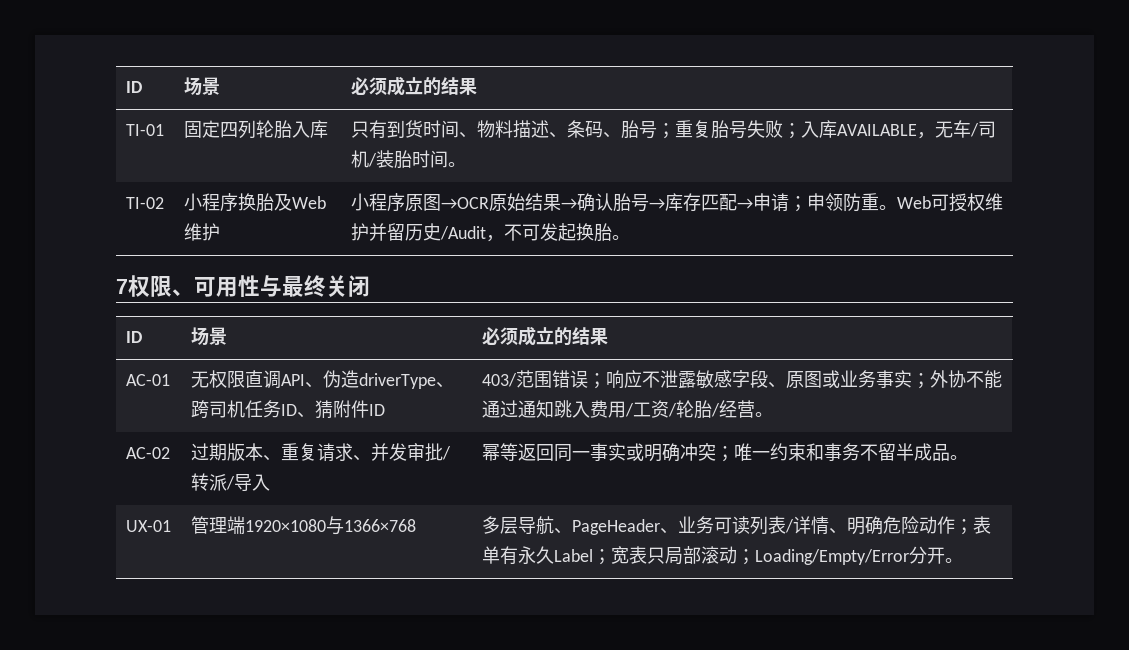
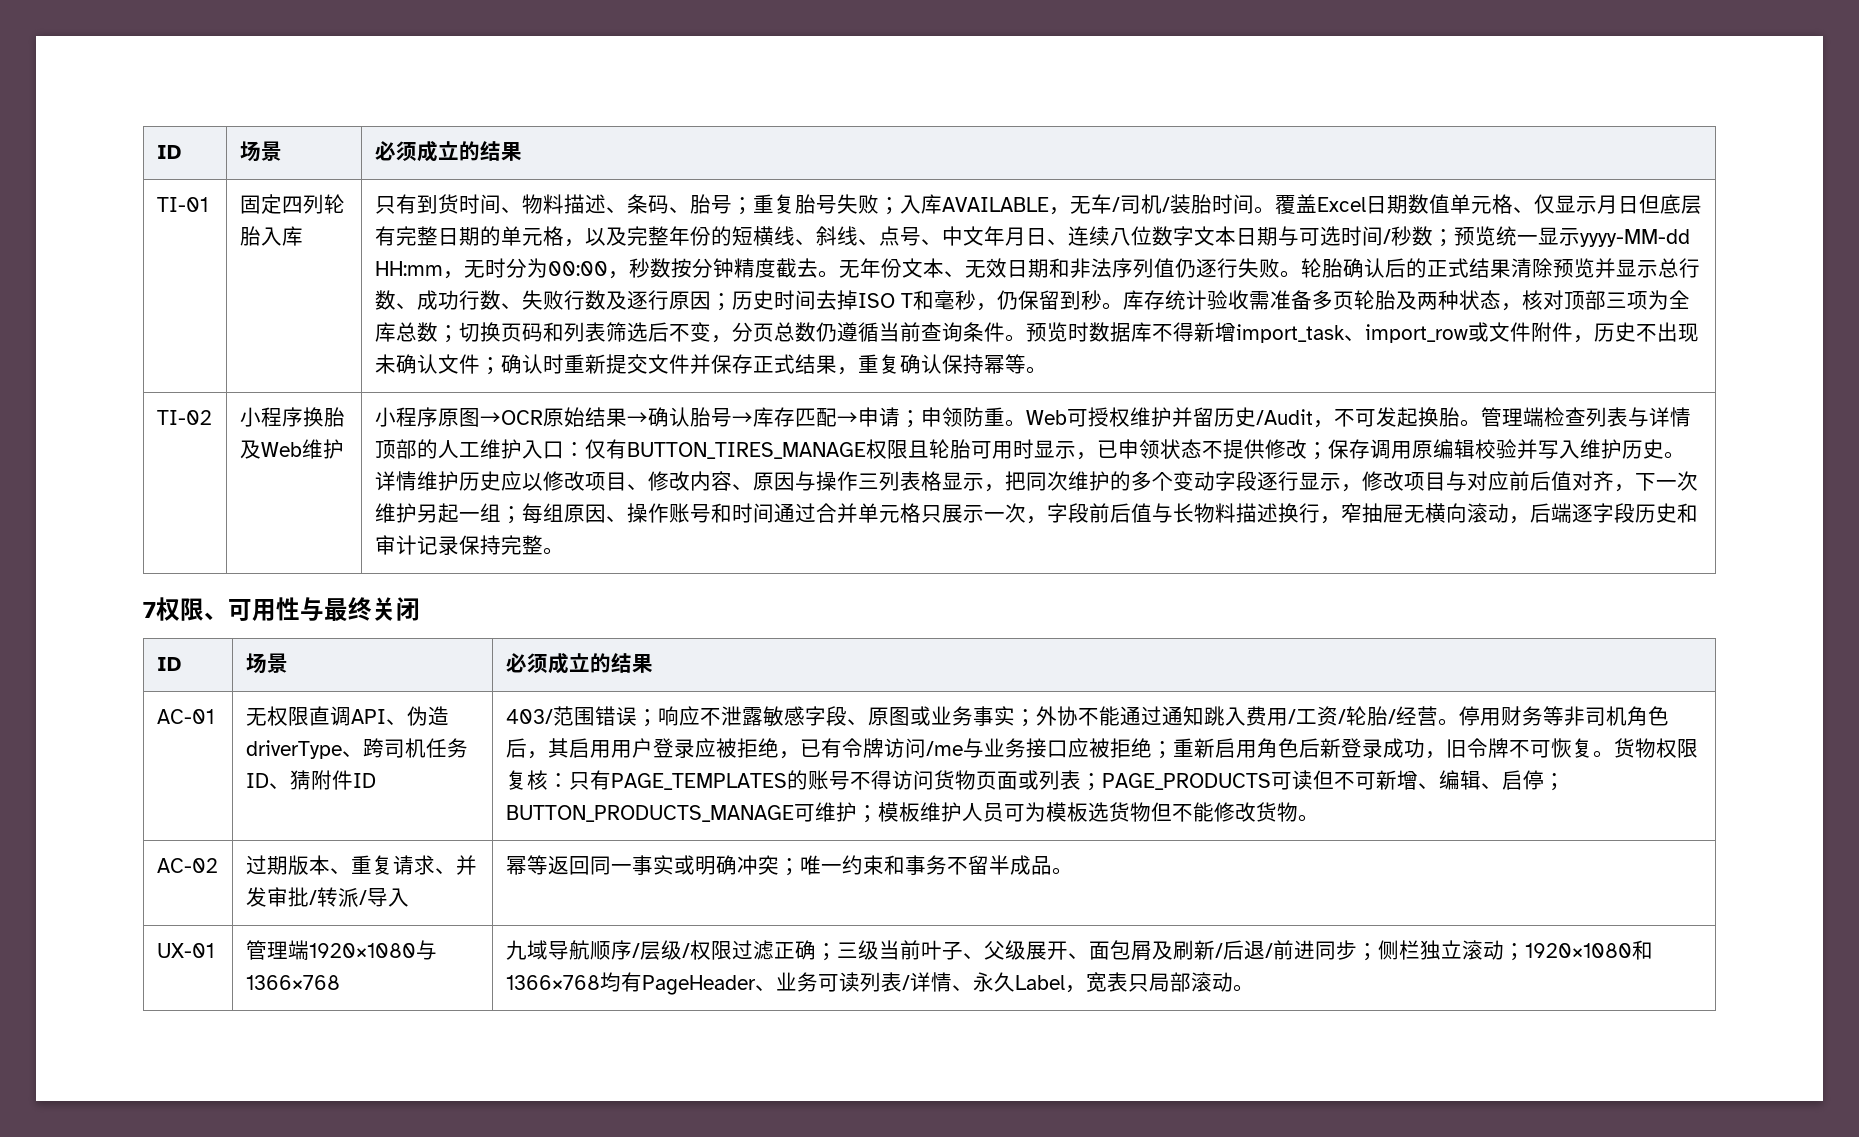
+ 覆盖Excel日期数值单元格、仅显示月日但底层有完整日期的单元格，以及完整年份的短横线、斜线、点号、中文年月日、连续八位数字文本日期与可选时间/秒数；预览统一显示yyyy-MM-dd HH:mm，无时分为00:00，秒数按分钟精度截去。无年份文本、无效日期和非法序列值仍逐行失败。轮胎确认后的正式结果清除预览并显示总行数、成功行数、失败行数及逐行原因；历史时间去掉ISO T和毫秒，仍保留到秒。库存统计验收需准备多页轮胎及两种状态，核对顶部三项为全库总数；切换页码和列表筛选后不变，分页总数仍遵循当前查询条件。预览时数据库不得新增import_task、import_row或文件附件，历史不出现未确认文件；确认时重新提交文件并保存正式结果，重复确认保持幂等。
+ 管理端检查列表与详情顶部的人工维护入口：仅有BUTTON_TIRES_MANAGE权限且轮胎可用时显示，已申领状态不提供修改；保存调用原编辑校验并写入维护历史。详情维护历史应以修改项目、修改内容、原因与操作三列表格显示，把同次维护的多个变动字段逐行显示，修改项目与对应前后值对齐，下一次维护另起一组；每组原因、操作账号和时间通过合并单元格只展示一次，字段前后值与长物料描述换行，窄抽屉无横向滚动，后端逐字段历史和审计记录保持完整。
+ 停用财务等非司机角色后，其启用用户登录应被拒绝，已有令牌访问/me与业务接口应被拒绝；重新启用角色后新登录成功，旧令牌不可恢复。货物权限复核：只有PAGE_TEMPLATES的账号不得访问货物页面或列表；PAGE_PRODUCTS可读但不可新增、编辑、启停；BUTTON_PRODUCTS_MANAGE可维护；模板维护人员可为模板选货物但不能修改货物。
- 多层导航、PageHeader、业务可读列表/详情、明确危险动作；表单有永久Label；宽表只局部滚动；Loading/Empty/Error分开。
+ 九域导航顺序/层级/权限过滤正确；三级当前叶子、父级展开、面包屑及刷新/后退/前进同步；侧栏独立滚动；1920×1080和1366×768均有PageHeader、业务可读列表/详情、永久Label，宽表只局部滚动。

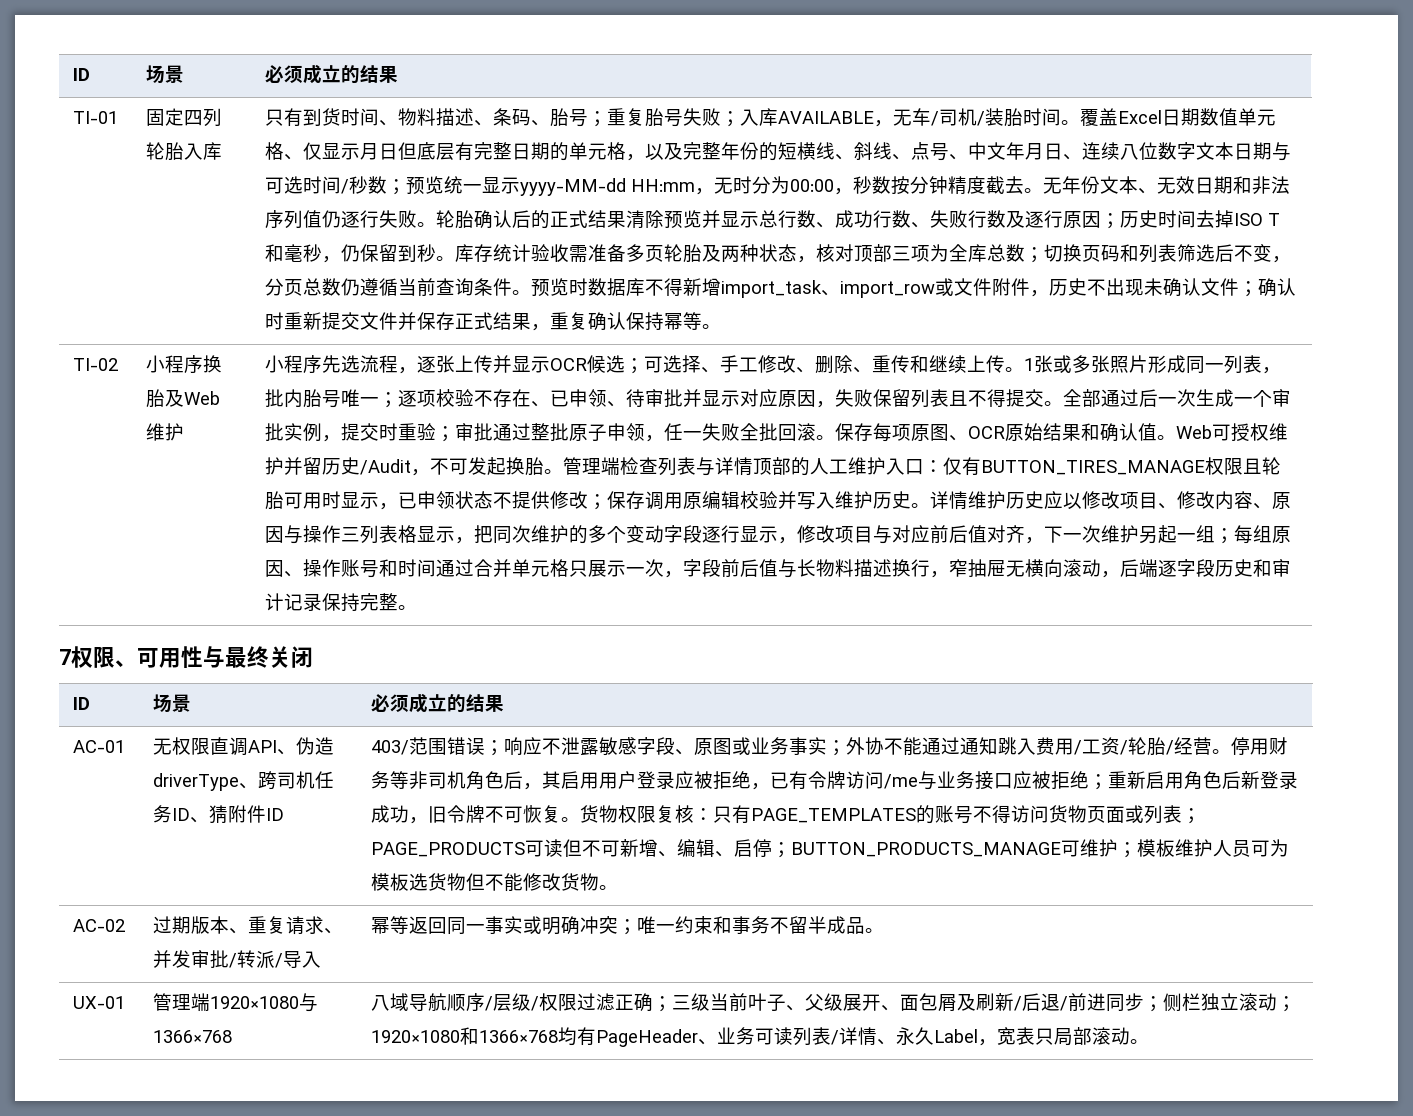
- 小程序原图→OCR原始结果→确认胎号→库存匹配→申请；申领防重。
+ 小程序先选流程，逐张上传并显示OCR候选；可选择、手工修改、删除、重传和继续上传。1张或多张照片形成同一列表，批内胎号唯一；逐项校验不存在、已申领、待审批并显示对应原因，失败保留列表且不得提交。全部通过后一次生成一个审批实例，提交时重验；审批通过整批原子申领，任一失败全批回滚。保存每项原图、OCR原始结果和确认值。
- 九域导航顺序/层级/权限过滤正确；三级当前叶子、父级展开、面包屑及刷新/后退/前进同步；侧栏独立滚动；1920×1080和1366×768均有PageHeader、业务可读列表/详情、永久Label，宽表只局部滚动。
+ 八域导航顺序/层级/权限过滤正确；三级当前叶子、父级展开、面包屑及刷新/后退/前进同步；侧栏独立滚动；1920×1080和1366×768均有PageHeader、业务可读列表/详情、永久Label，宽表只局部滚动。

